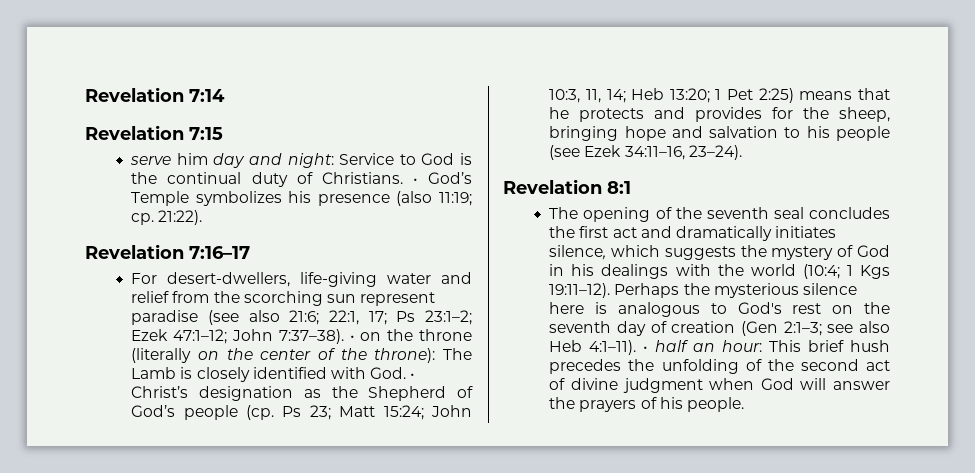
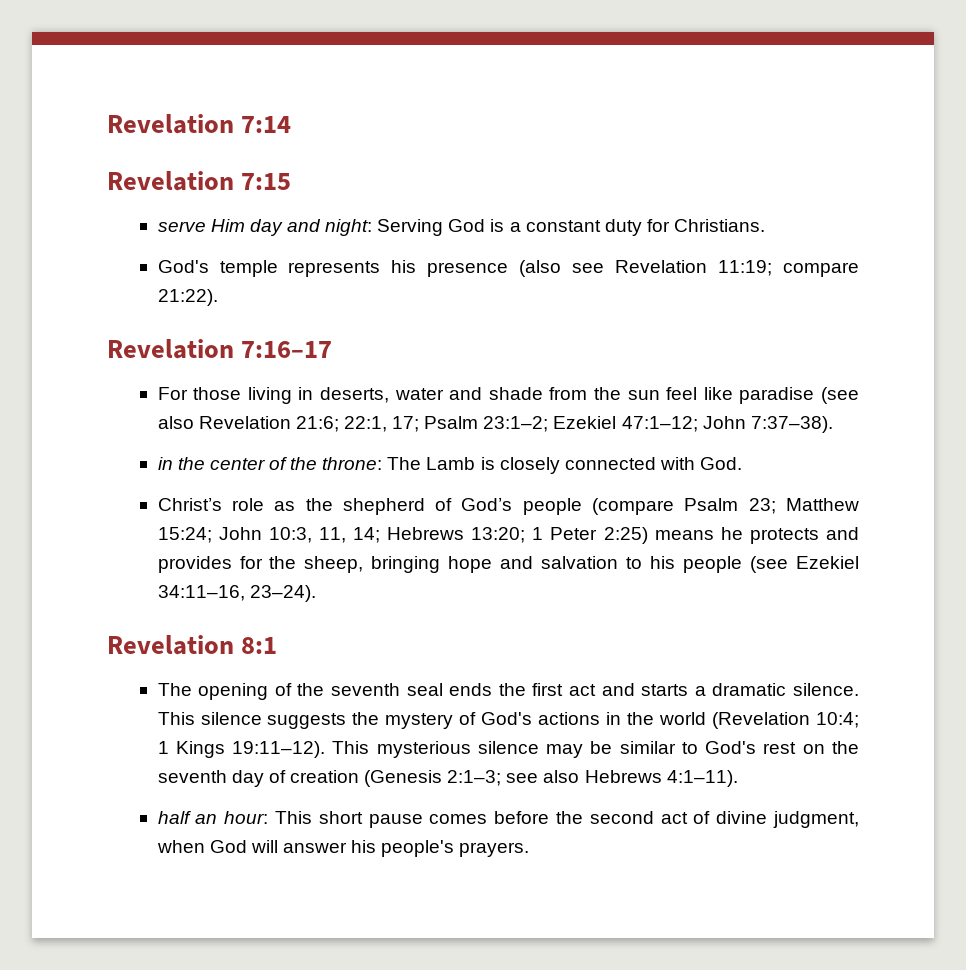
- serve him day and night: Service to God is the continual duty of Christians. • God’s Temple symbolizes his presence (also 11:19; cp. 21:22).
+ serve Him day and night: Serving God is a constant duty for Christians.
+ God's temple represents his presence (also see Revelation 11:19; compare 21:22).
- For desert-dwellers, life-giving water and relief from the scorching sun represent paradise (see also 21:6; 22:1, 17; Ps 23:1–2; Ezek 47:1–12; John 7:37–38). • on the throne (literally on the center of the throne): The Lamb is closely identified with God. • Christ’s designation as the Shepherd of God’s people (cp. Ps 23; Matt 15:24; John 10:3, 11, 14; Heb 13:20; 1 Pet 2:25) means that he protects and provides for the sheep, bringing hope and salvation to his people (see Ezek 34:11–16, 23–24).
+ For those living in deserts, water and shade from the sun feel like paradise (see also Revelation 21:6; 22:1, 17; Psalm 23:1–2; Ezekiel 47:1–12; John 7:37–38).
+ in the center of the throne: The Lamb is closely connected with God.
+ Christ’s role as the shepherd of God’s people (compare Psalm 23; Matthew 15:24; John 10:3, 11, 14; Hebrews 13:20; 1 Peter 2:25) means he protects and provides for the sheep, bringing hope and salvation to his people (see Ezekiel 34:11–16, 23–24).
- The opening of the seventh seal concludes the first act and dramatically initiates silence, which suggests the mystery of God in his dealings with the world (10:4; 1 Kgs 19:11–12). Perhaps the mysterious silence here is analogous to God's rest on the seventh day of creation (Gen 2:1–3; see also Heb 4:1–11). • half an hour: This brief hush precedes the unfolding of the second act of divine judgment when God will answer the prayers of his people.
+ The opening of the seventh seal ends the first act and starts a dramatic silence. This silence suggests the mystery of God's actions in the world (Revelation 10:4; 1 Kings 19:11–12). This mysterious silence may be similar to God's rest on the seventh day of creation (Genesis 2:1–3; see also Hebrews 4:1–11).
+ half an hour: This short pause comes before the second act of divine judgment, when God will answer his people's prayers.

